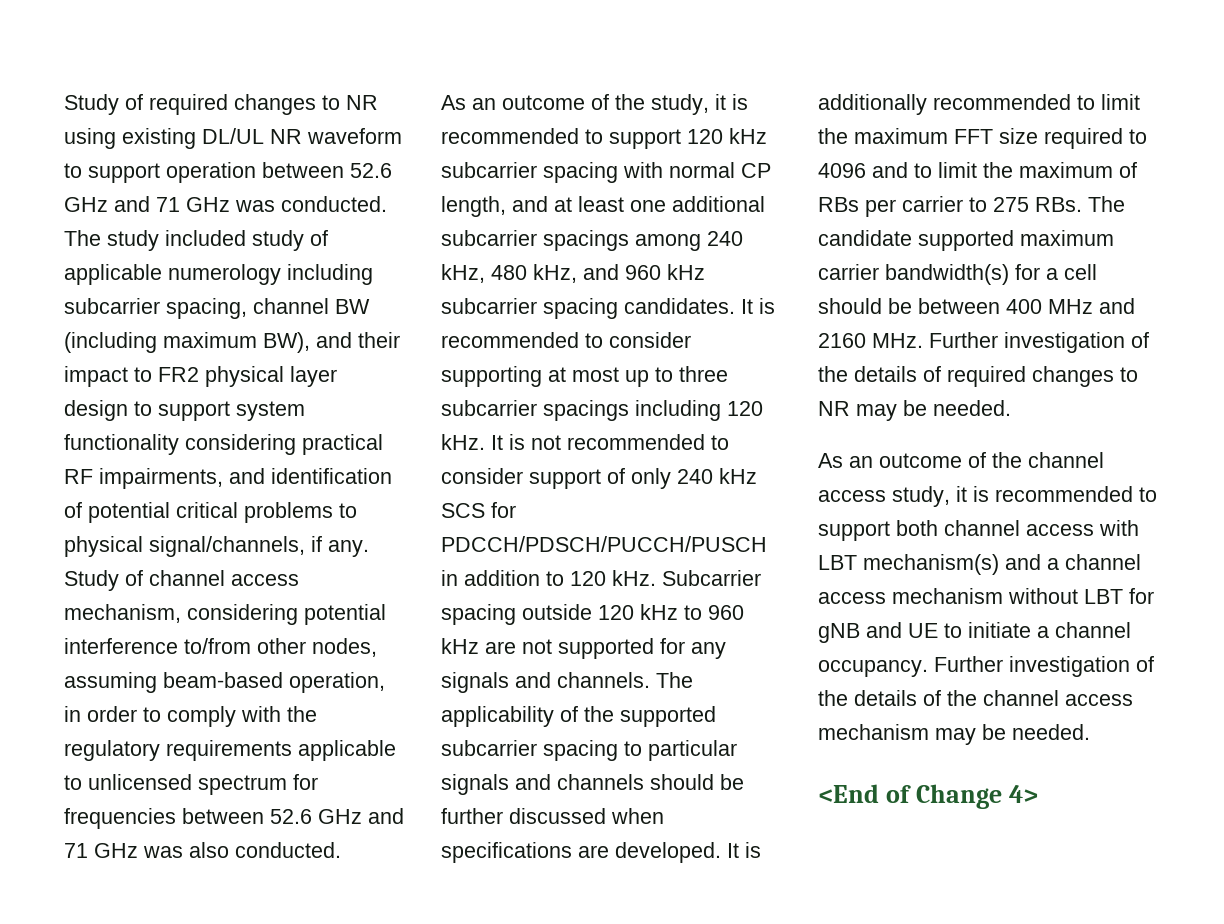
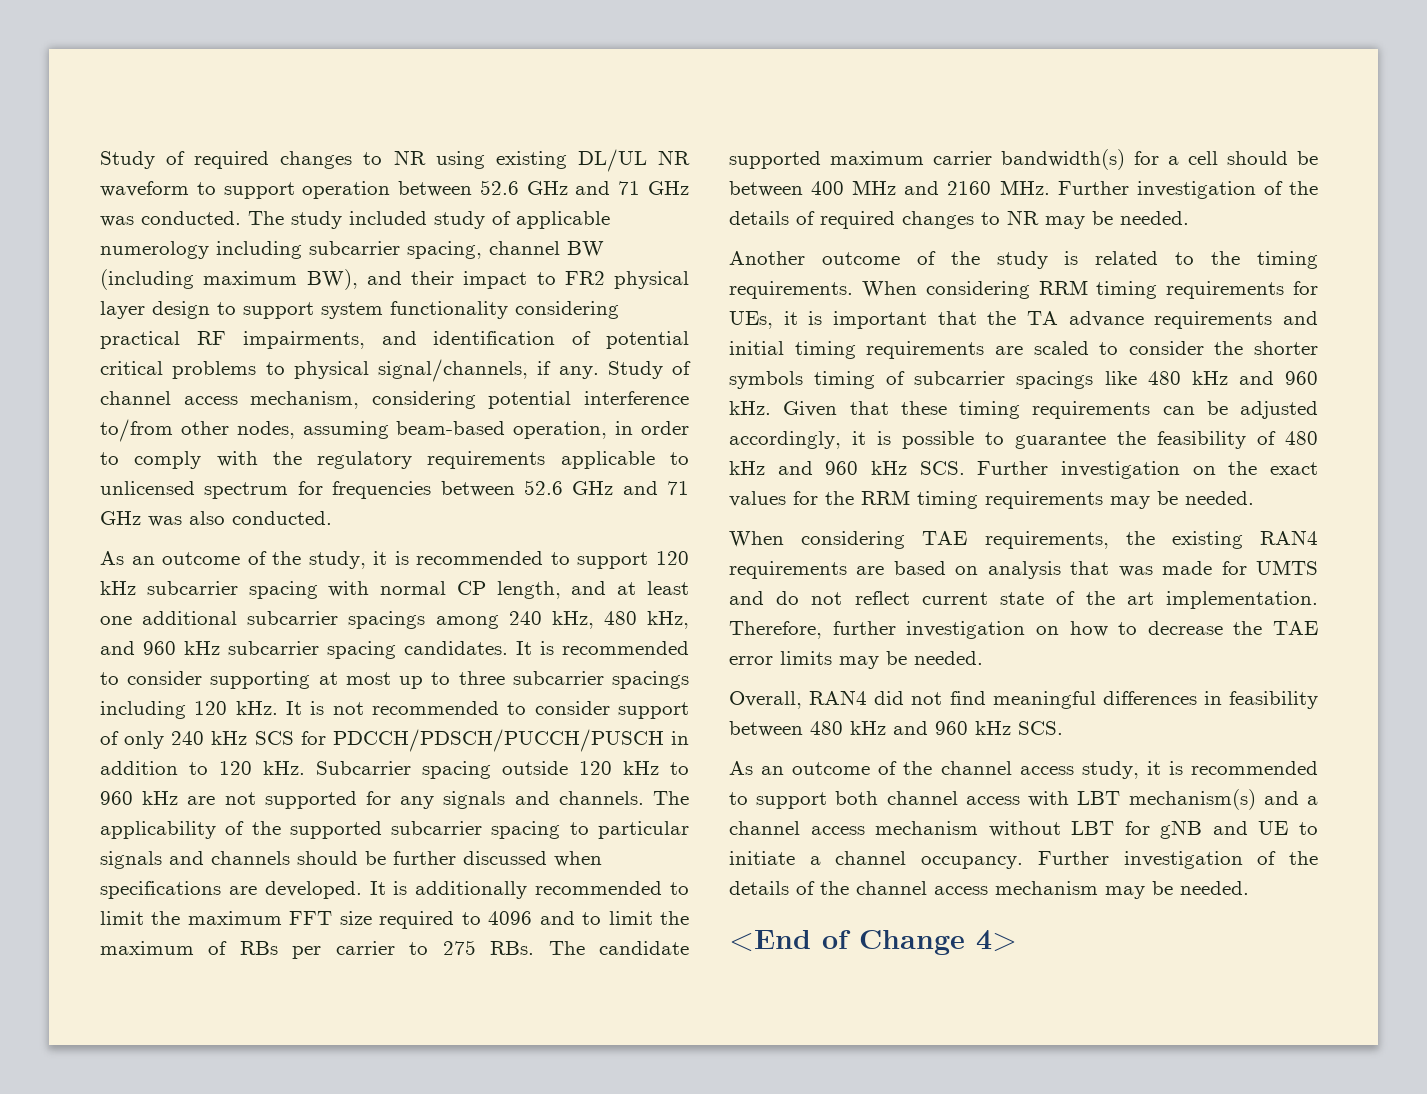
+ Another outcome of the study is related to the timing requirements. When considering RRM timing requirements for UEs, it is important that the TA advance requirements and initial timing requirements are scaled to consider the shorter symbols timing of subcarrier spacings like 480 kHz and 960 kHz. Given that these timing requirements can be adjusted accordingly, it is possible to guarantee the feasibility of 480 kHz and 960 kHz SCS. Further investigation on the exact values for the RRM timing requirements may be needed.
+ When considering TAE requirements, the existing RAN4 requirements are based on analysis that was made for UMTS and do not reflect current state of the art implementation. Therefore, further investigation on how to decrease the TAE error limits may be needed.
+ Overall, RAN4 did not find meaningful differences in feasibility between 480 kHz and 960 kHz SCS.

